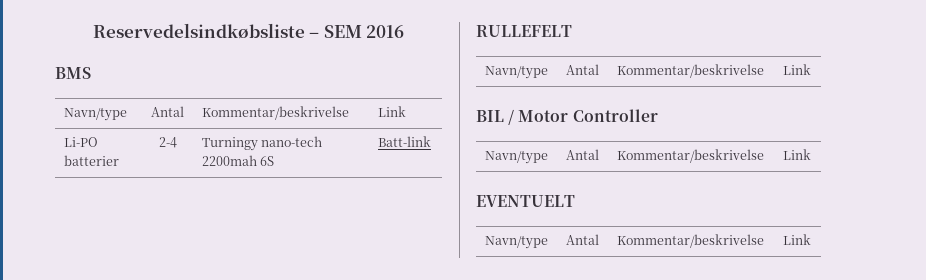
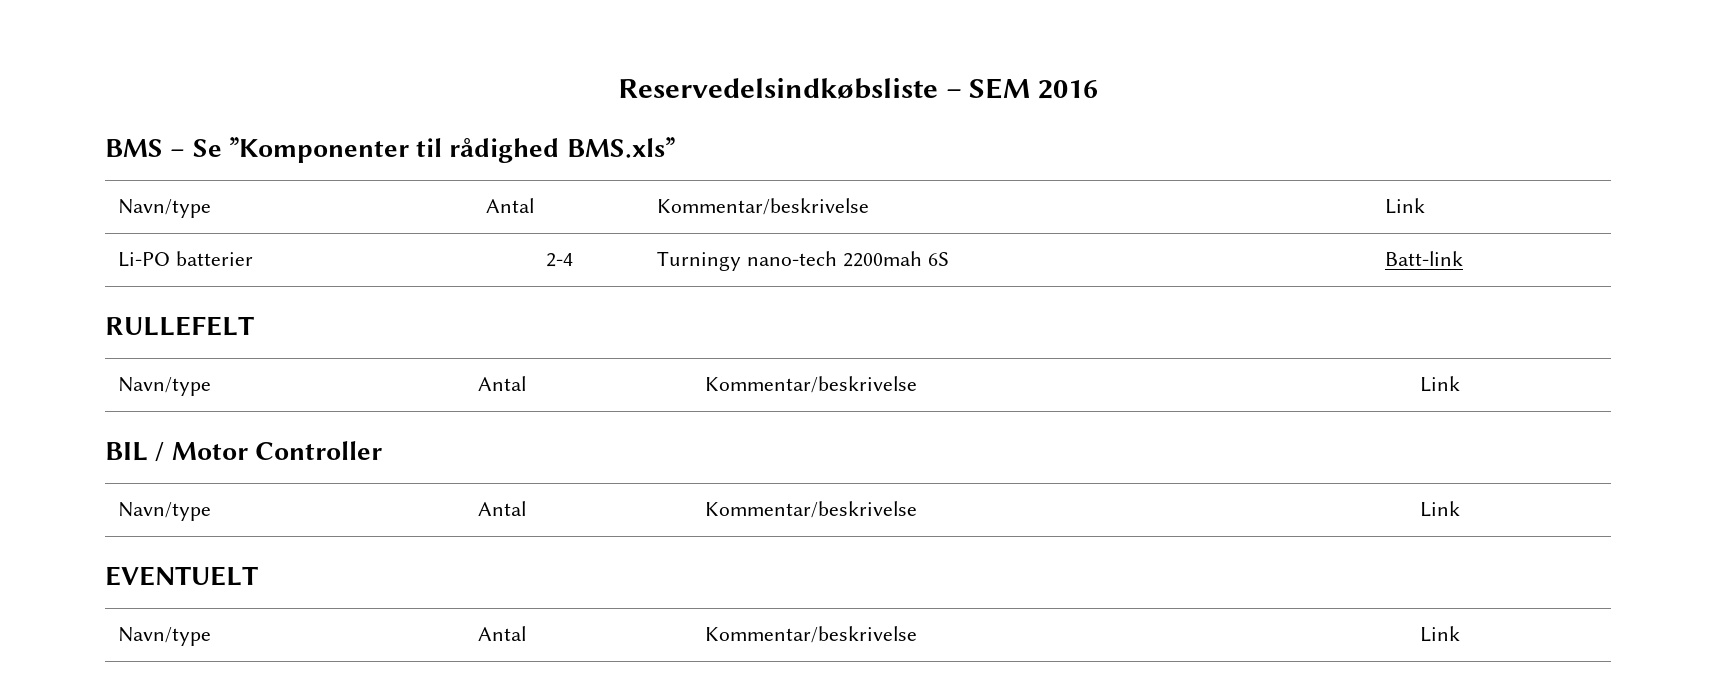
- BMS
+ BMS – Se ”Komponenter til rådighed BMS.xls”

